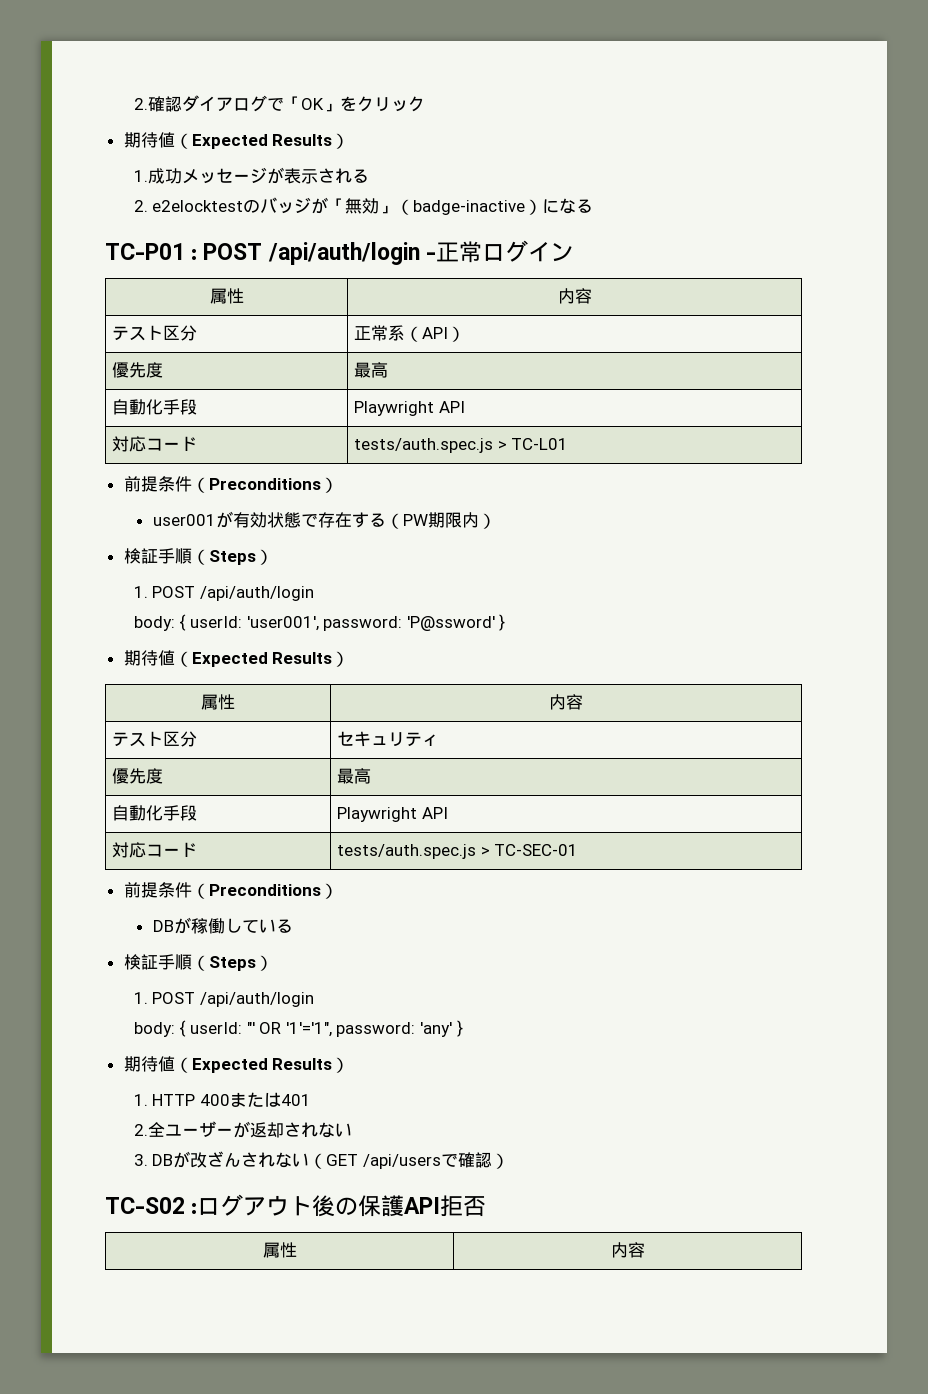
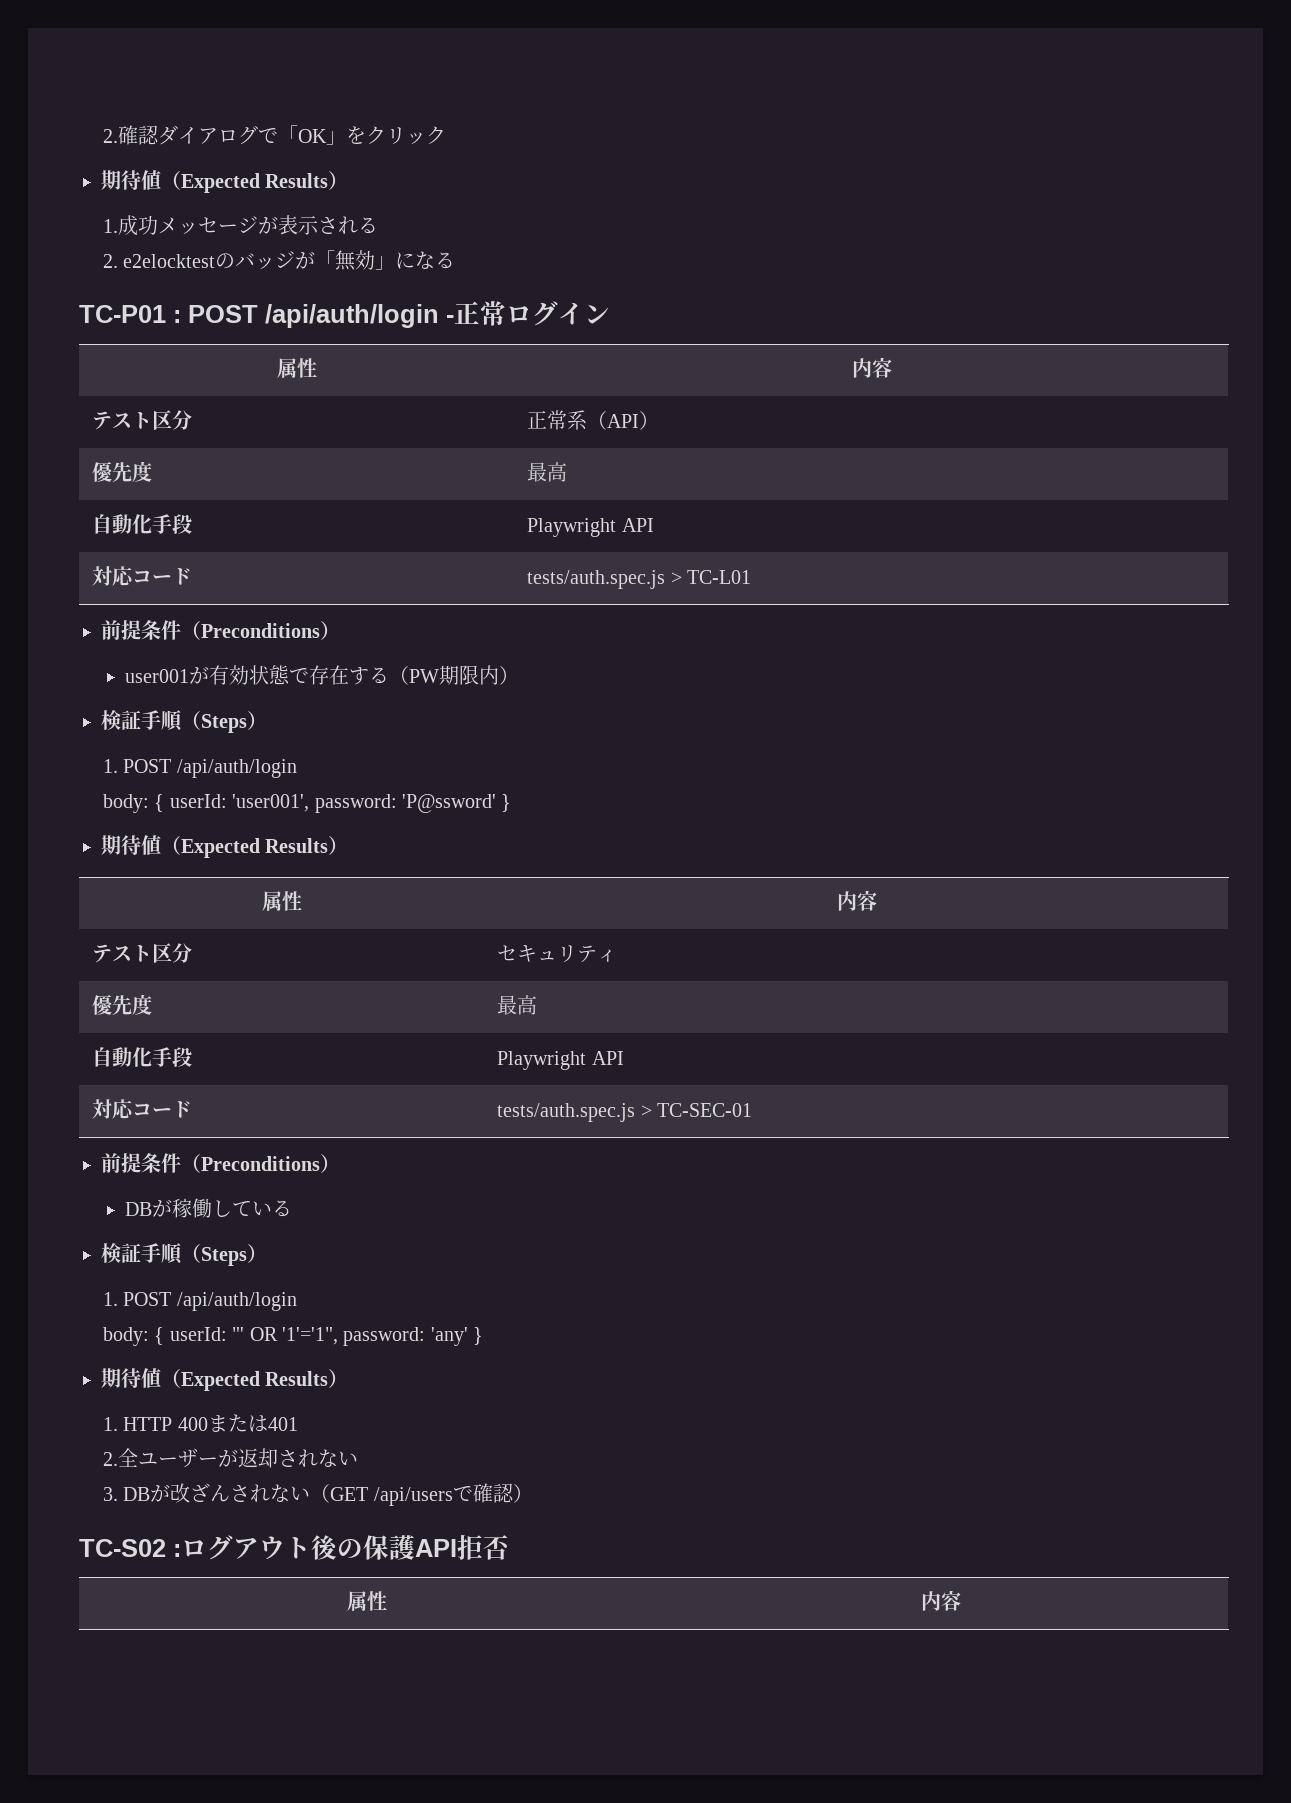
- 2. e2elocktestのバッジが「無効」（badge-inactive）になる
+ 2. e2elocktestのバッジが「無効」になる

